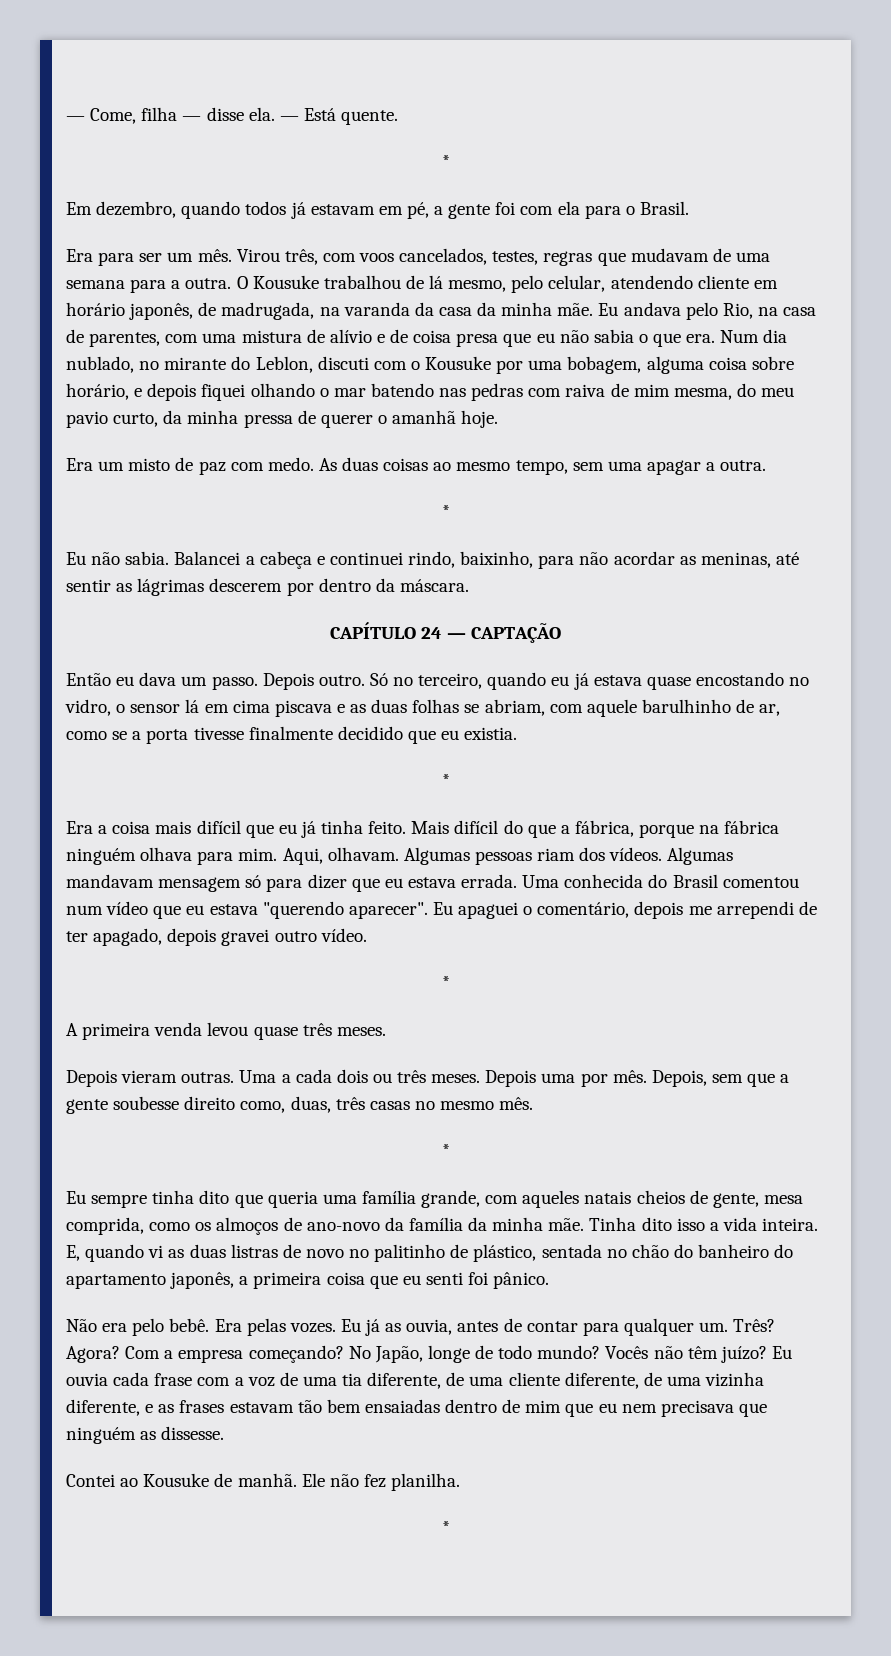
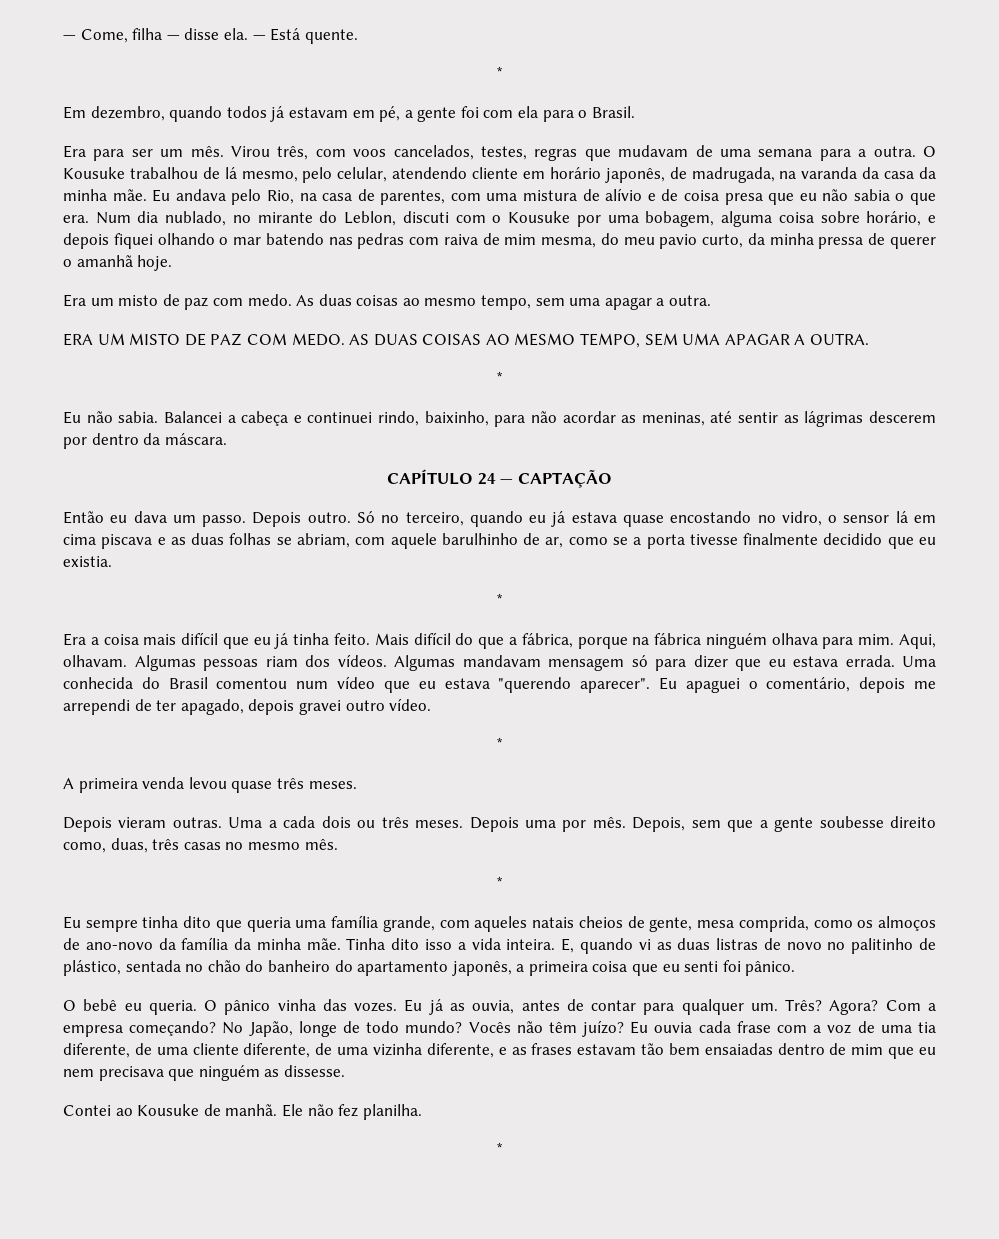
+ ERA UM MISTO DE PAZ COM MEDO. AS DUAS COISAS AO MESMO TEMPO, SEM UMA APAGAR A OUTRA.
- Não era pelo bebê. Era pelas vozes.
+ O bebê eu queria. O pânico vinha das vozes.

